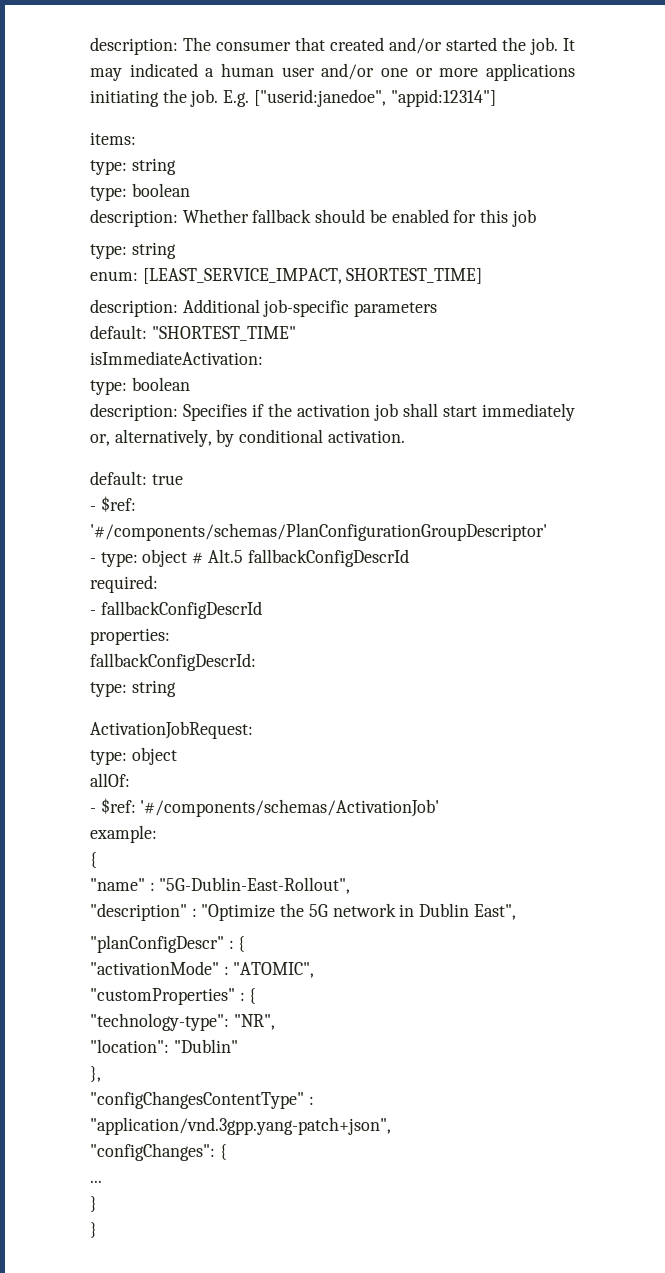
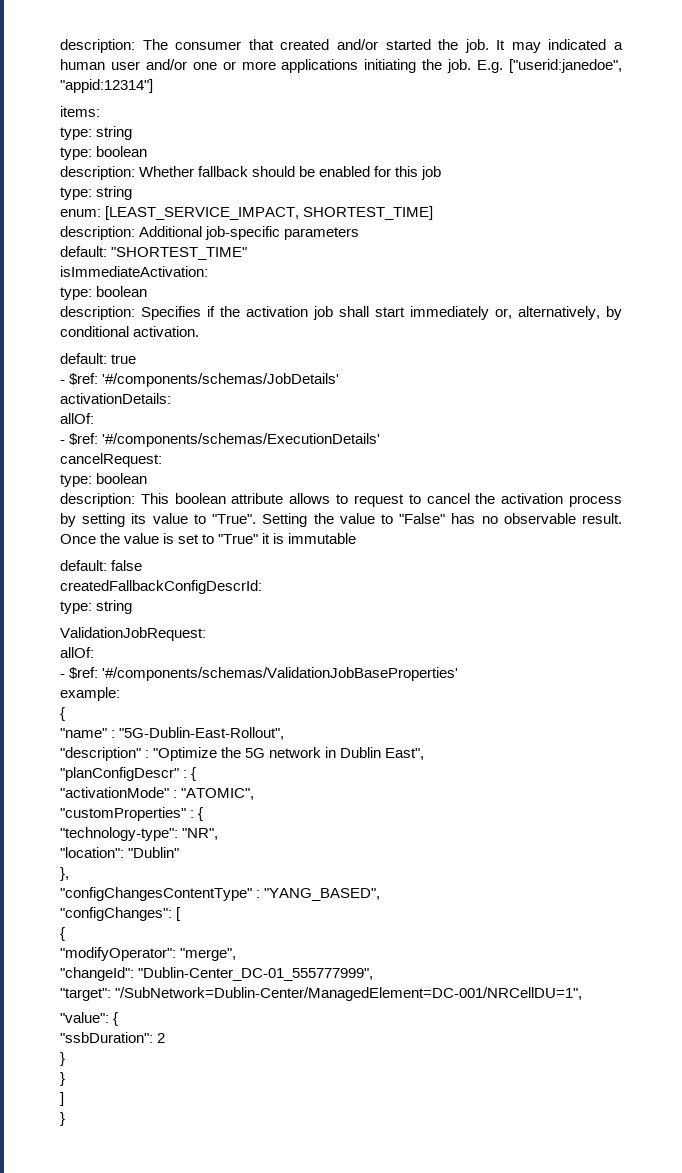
- - $ref: '#/components/schemas/PlanConfigurationGroupDescriptor'
- - type: object # Alt.5 fallbackConfigDescrId
- required:
- - fallbackConfigDescrId
- properties:
- fallbackConfigDescrId:
+ - $ref: '#/components/schemas/JobDetails'
+ activationDetails:
+ allOf:
+ - $ref: '#/components/schemas/ExecutionDetails'
+ cancelRequest:
+ type: boolean
+ description: This boolean attribute allows to request to cancel the activation process by setting its value to "True". Setting the value to "False" has no observable result. Once the value is set to "True" it is immutable
+ default: false
+ createdFallbackConfigDescrId:
  type: string
- ActivationJobRequest:
- type: object
+ ValidationJobRequest:
  allOf:
- - $ref: '#/components/schemas/ActivationJob'
+ - $ref: '#/components/schemas/ValidationJobBaseProperties'
- "configChangesContentType" : "application/vnd.3gpp.yang-patch+json",
+ "configChangesContentType" : "YANG_BASED",
- "configChanges": {
- ...
+ "configChanges": [
+ {
+ "modifyOperator": "merge",
+ "changeId": "Dublin-Center_DC-01_555777999",
+ "target": "/SubNetwork=Dublin-Center/ManagedElement=DC-001/NRCellDU=1",
+ "value": {
+ "ssbDuration": 2
+ ]
+ }

